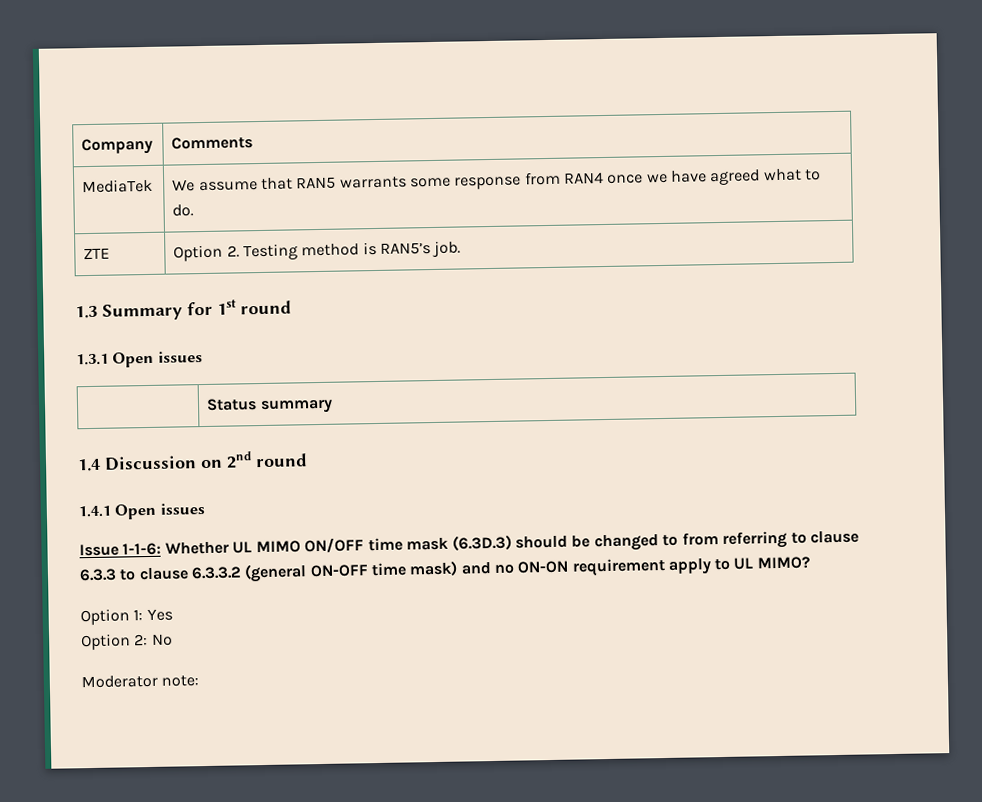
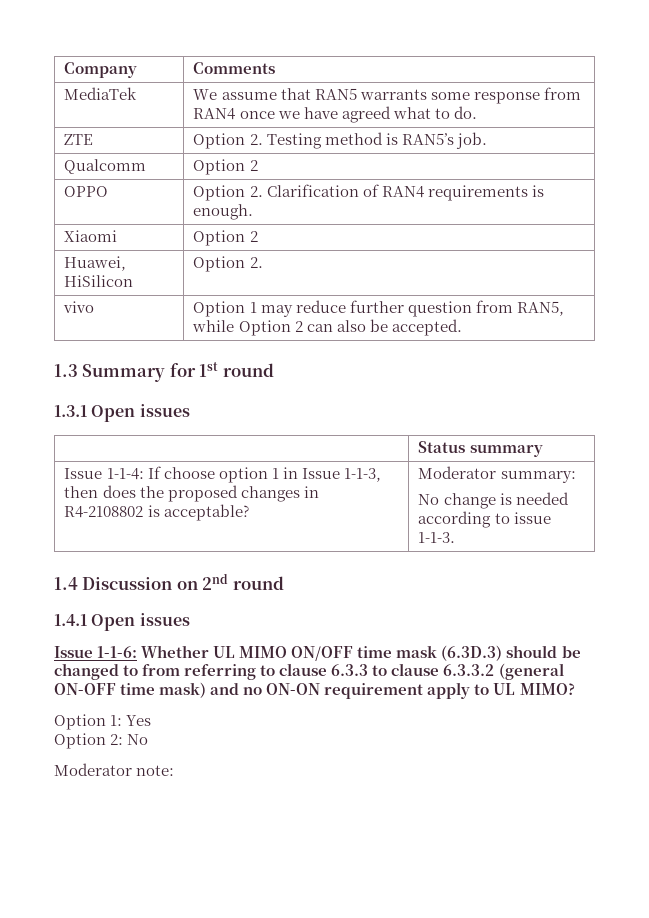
+ Qualcomm | Option 2
+ OPPO | Option 2. Clarification of RAN4 requirements is enough.
+ Xiaomi | Option 2
+ Huawei, HiSilicon | Option 2.
+ vivo | Option 1 may reduce further question from RAN5, while Option 2 can also be accepted.
+ Issue 1-1-4: If choose option 1 in Issue 1-1-3, then does the proposed changes in R4-2108802 is acceptable? | Moderator summary:
+ No change is needed according to issue 1-1-3.

